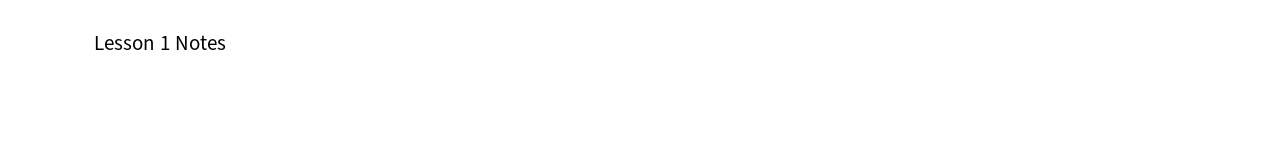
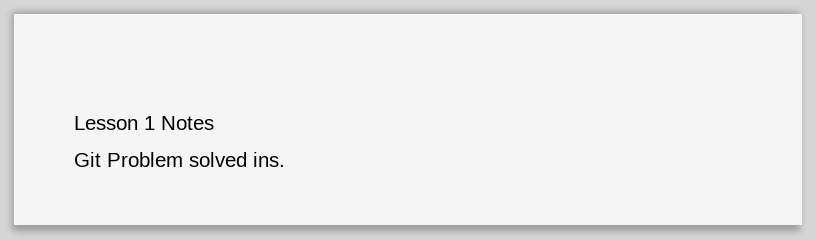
+ Git Problem solved ins.

